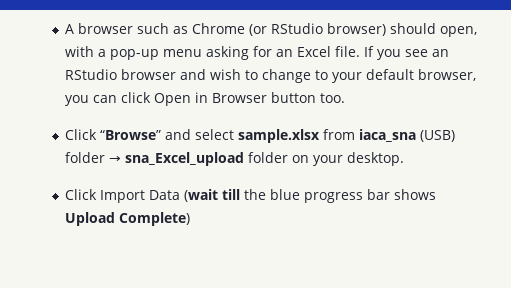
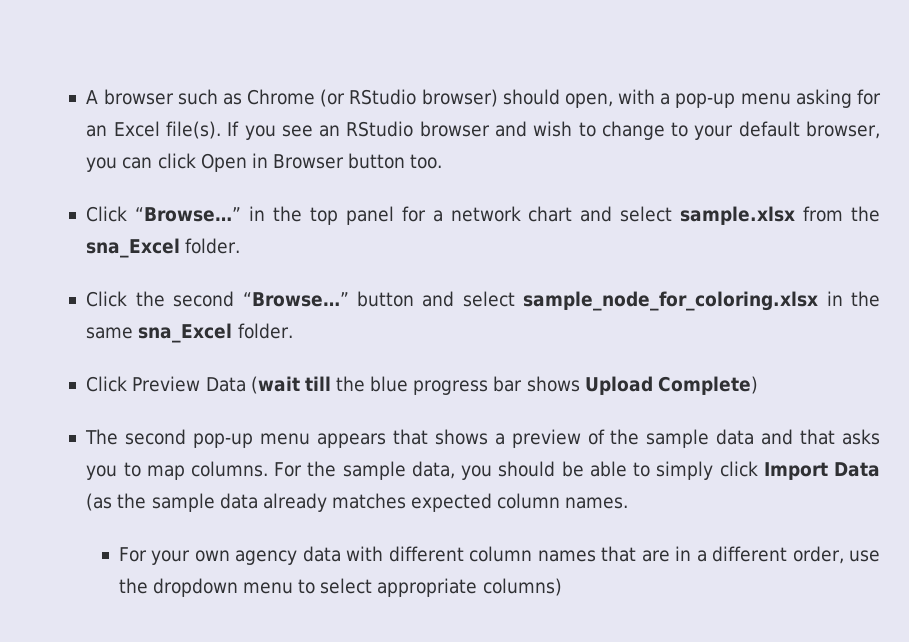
- A browser such as Chrome (or RStudio browser) should open, with a pop-up menu asking for an Excel file.
+ A browser such as Chrome (or RStudio browser) should open, with a pop-up menu asking for an Excel file(s).
- Click “Browse” and select sample.xlsx from iaca_sna (USB) folder → sna_Excel_upload folder on your desktop.
- Click Import Data (wait till the blue progress bar shows Upload Complete)
+ Click “Browse…” in the top panel for a network chart and select sample.xlsx from the sna_Excel folder.
+ Click the second “Browse…” button and select sample_node_for_coloring.xlsx in the same sna_Excel folder.
+ Click Preview Data (wait till the blue progress bar shows Upload Complete)
+ The second pop-up menu appears that shows a preview of the sample data and that asks you to map columns. For the sample data, you should be able to simply click Import Data (as the sample data already matches expected column names.
+ For your own agency data with different column names that are in a different order, use the dropdown menu to select appropriate columns)

